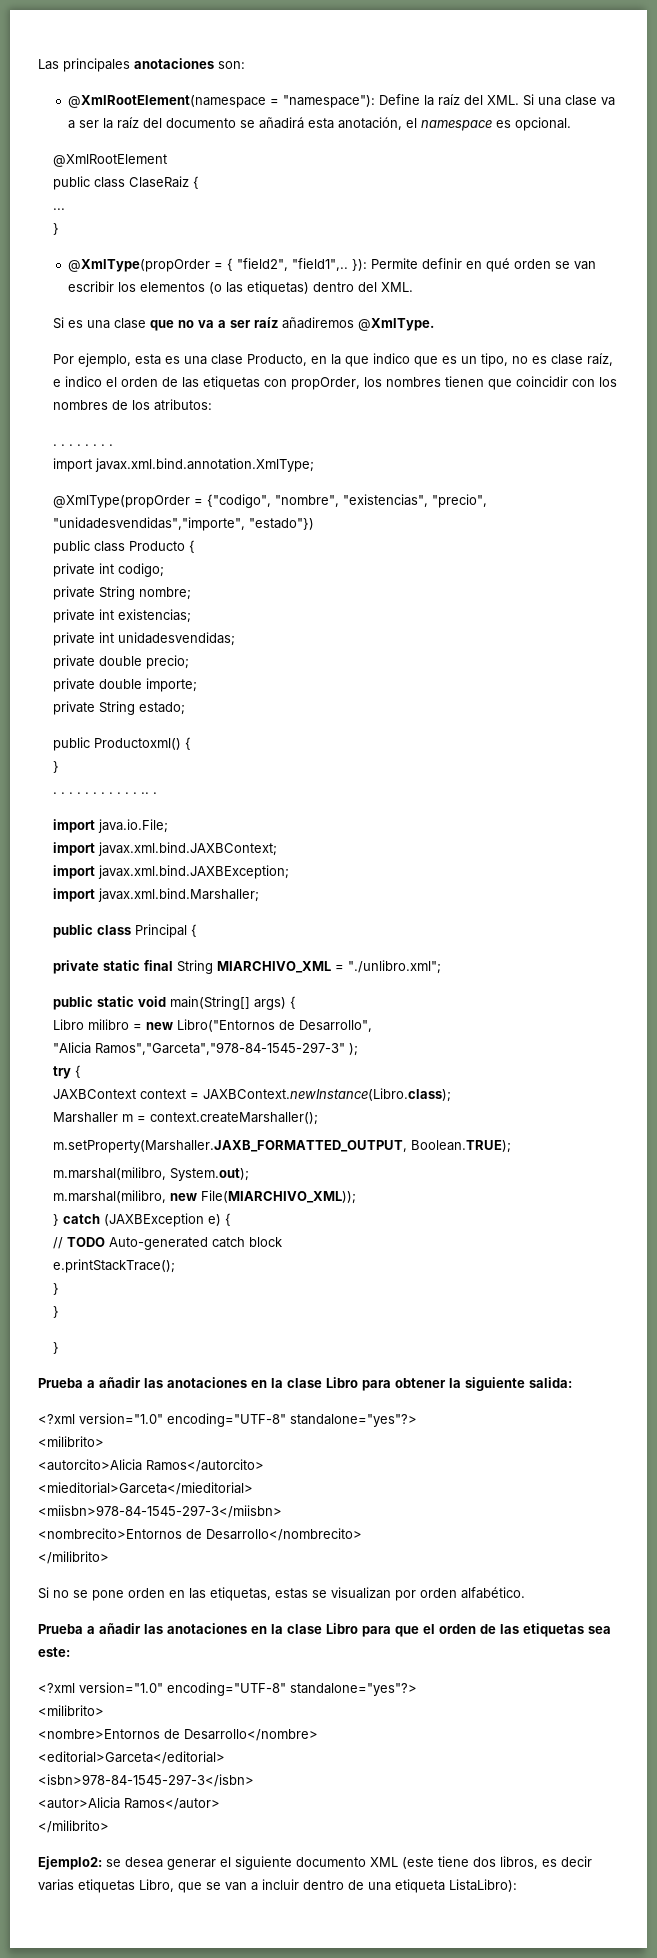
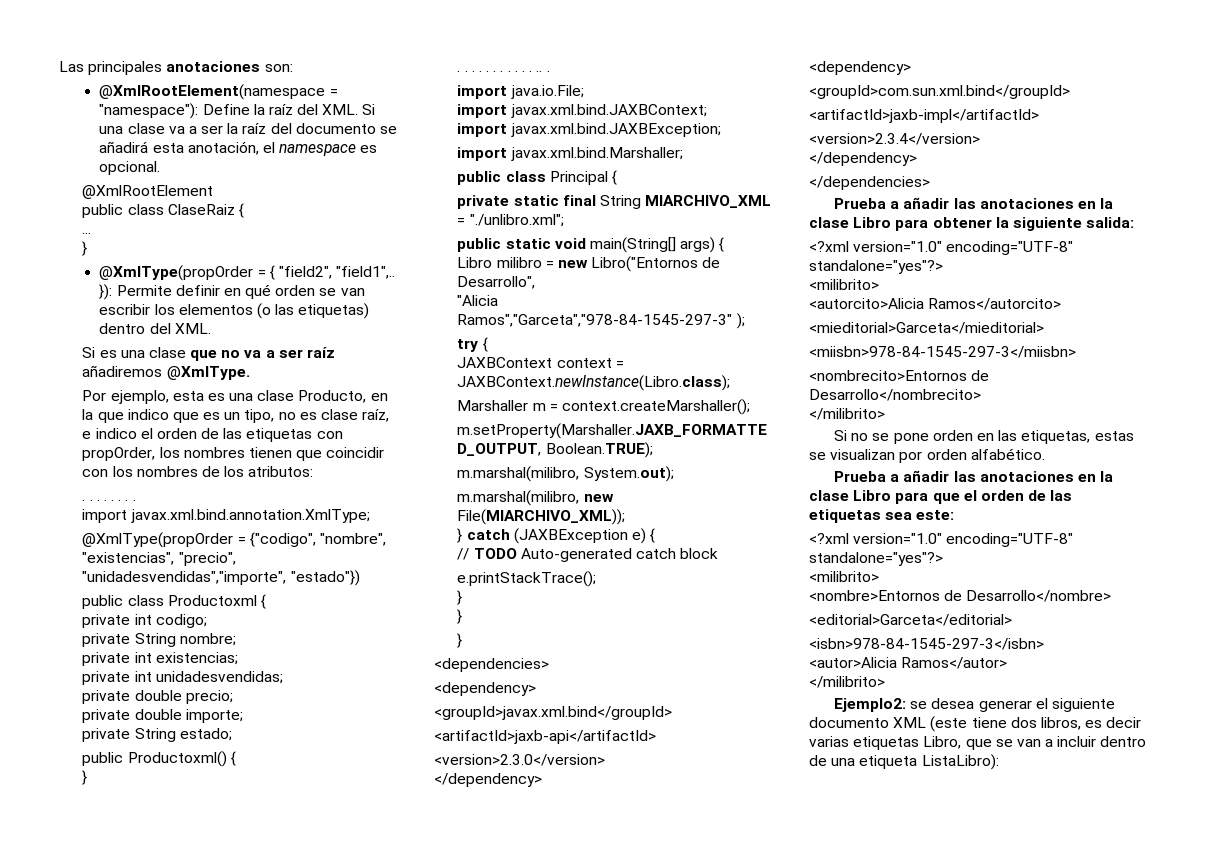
- public class Producto {
+ public class Productoxml {
+ <dependencies>
+ <dependency>
+ <groupId>javax.xml.bind</groupId>
+ <artifactId>jaxb-api</artifactId>
+ <version>2.3.0</version>
+ </dependency>
+ <dependency>
+ <groupId>com.sun.xml.bind</groupId>
+ <artifactId>jaxb-impl</artifactId>
+ <version>2.3.4</version>
+ </dependency>
+ </dependencies>

